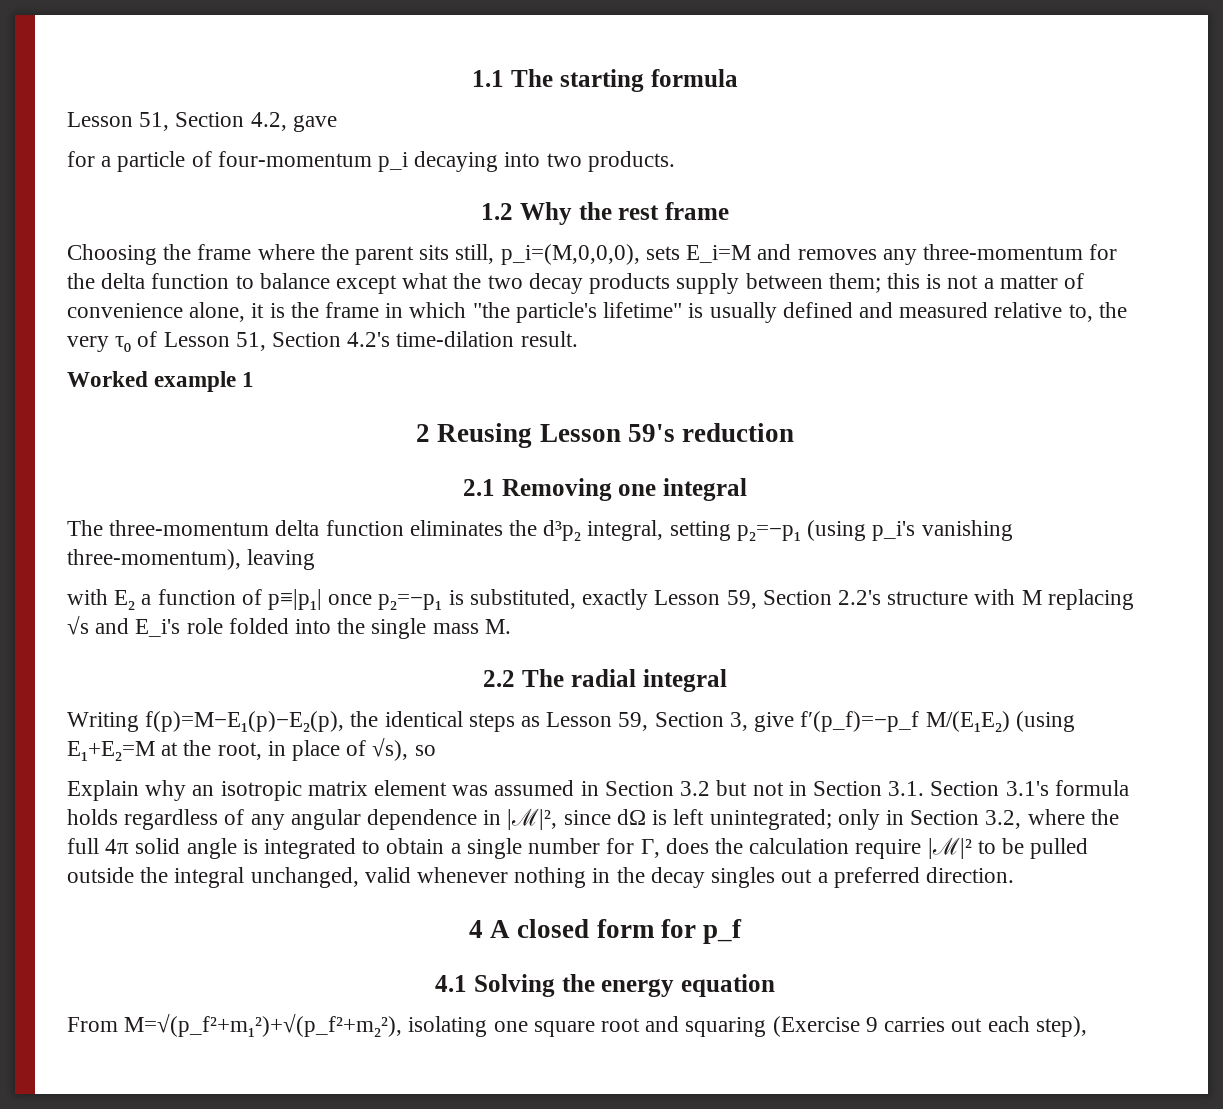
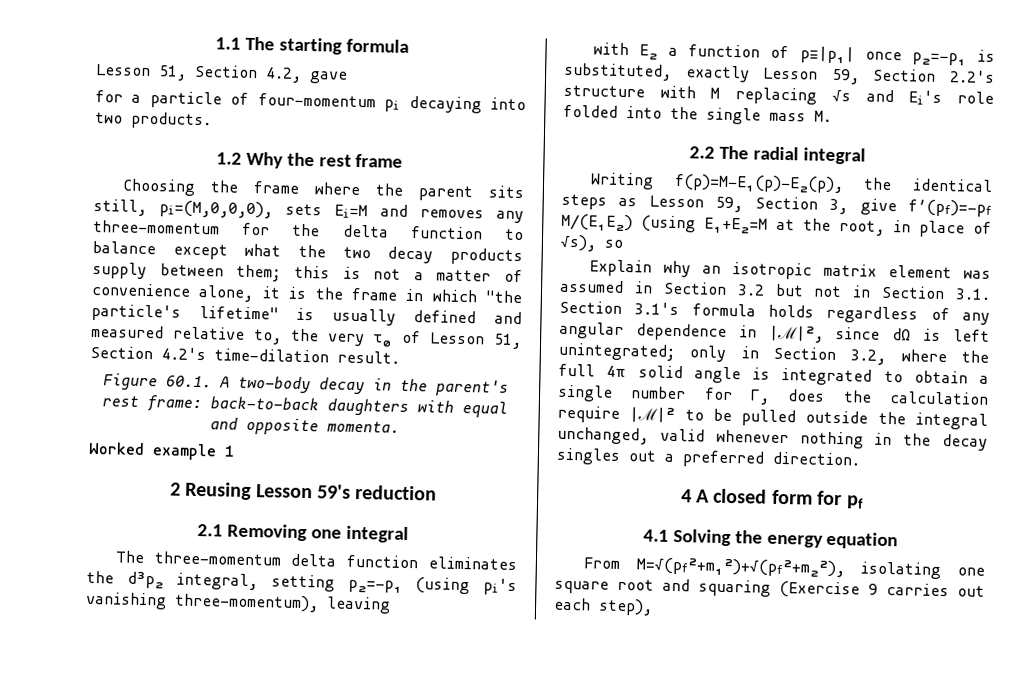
- for a particle of four-momentum p_i decaying into two products.
+ for a particle of four-momentum pi decaying into two products.
- Choosing the frame where the parent sits still, p_i=(M,0,0,0), sets E_i=M and removes any three-momentum for the delta function to balance except what the two decay products supply between them;
+ Choosing the frame where the parent sits still, pi=(M,0,0,0), sets Ei=M and removes any three-momentum for the delta function to balance except what the two decay products supply between them;
+ Figure 60.1. A two-body decay in the parent's rest frame: back-to-back daughters with equal and opposite momenta.
- The three-momentum delta function eliminates the d³p₂ integral, setting p₂=−p₁ (using p_i's vanishing three-momentum), leaving
+ The three-momentum delta function eliminates the d³p₂ integral, setting p₂=−p₁ (using pi's vanishing three-momentum), leaving
- with E₂ a function of p≡|p₁| once p₂=−p₁ is substituted, exactly Lesson 59, Section 2.2's structure with M replacing √s and E_i's role folded into the single mass M.
+ with E₂ a function of p≡|p₁| once p₂=−p₁ is substituted, exactly Lesson 59, Section 2.2's structure with M replacing √s and Ei's role folded into the single mass M.
- Writing f(p)=M−E₁(p)−E₂(p), the identical steps as Lesson 59, Section 3, give f′(p_f)=−p_f M/(E₁E₂) (using E₁+E₂=M at the root, in place of √s), so
+ Writing f(p)=M−E₁(p)−E₂(p), the identical steps as Lesson 59, Section 3, give f′(pf)=−pf M/(E₁E₂) (using E₁+E₂=M at the root, in place of √s), so
- 4 A closed form for p_f
+ 4 A closed form for pf
- From M=√(p_f²+m₁²)+√(p_f²+m₂²), isolating one square root and squaring (Exercise 9 carries out each step),
+ From M=√(pf²+m₁²)+√(pf²+m₂²), isolating one square root and squaring (Exercise 9 carries out each step),

